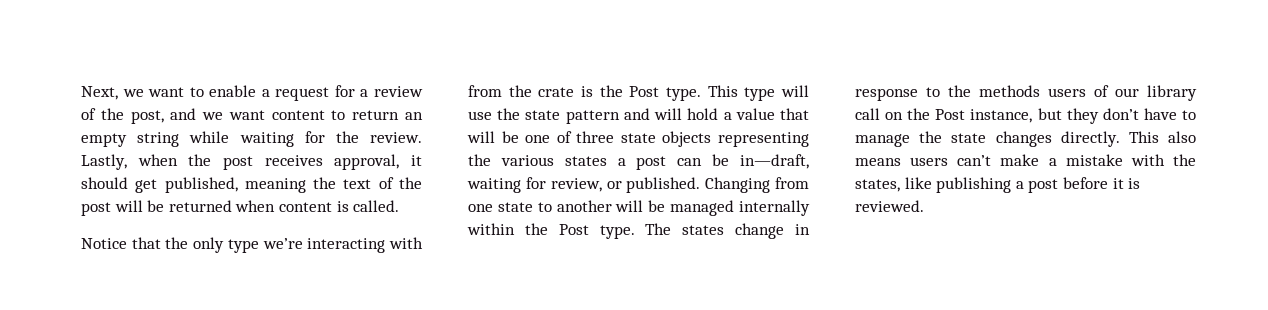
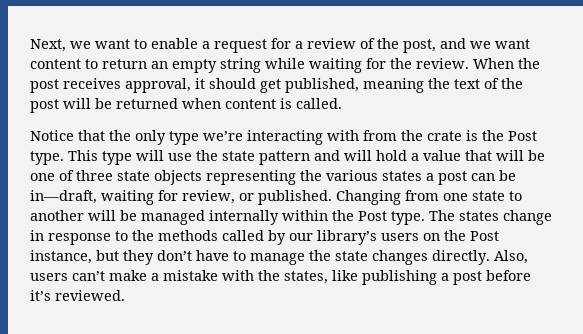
- Lastly, when the post receives approval, it should get published, meaning the text of the post will be returned when content is called.
+ When the post receives approval, it should get published, meaning the text of the post will be returned when content is called.
- The states change in response to the methods users of our library call on the Post instance, but they don’t have to manage the state changes directly.
+ The states change in response to the methods called by our library’s users on the Post instance, but they don’t have to manage the state changes directly.
- This also means users can’t make a mistake with the states, like publishing a post before it is reviewed.
+ Also, users can’t make a mistake with the states, like publishing a post before it’s reviewed.

